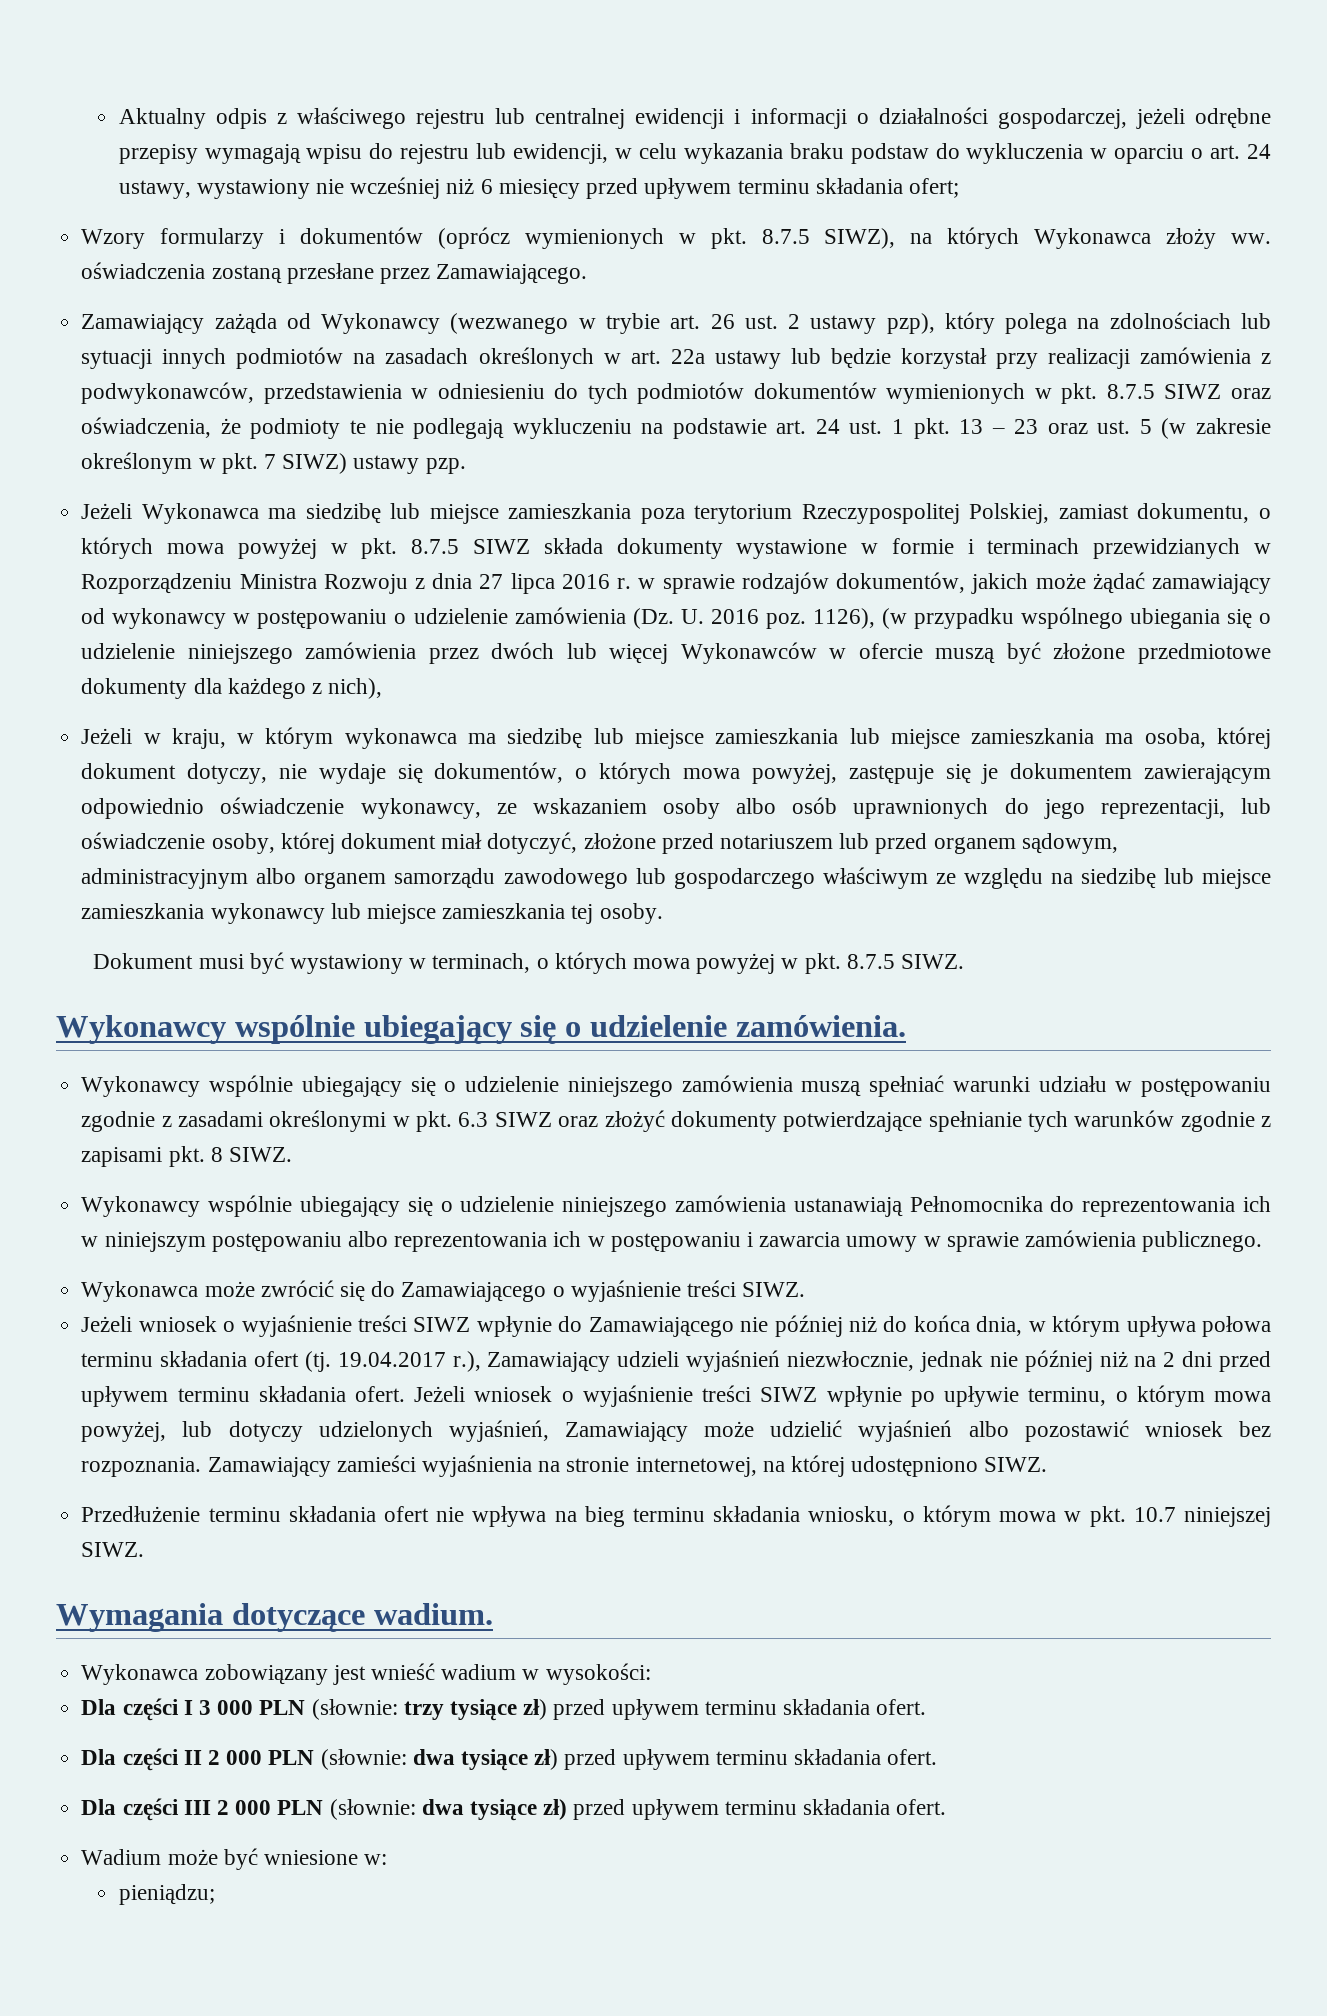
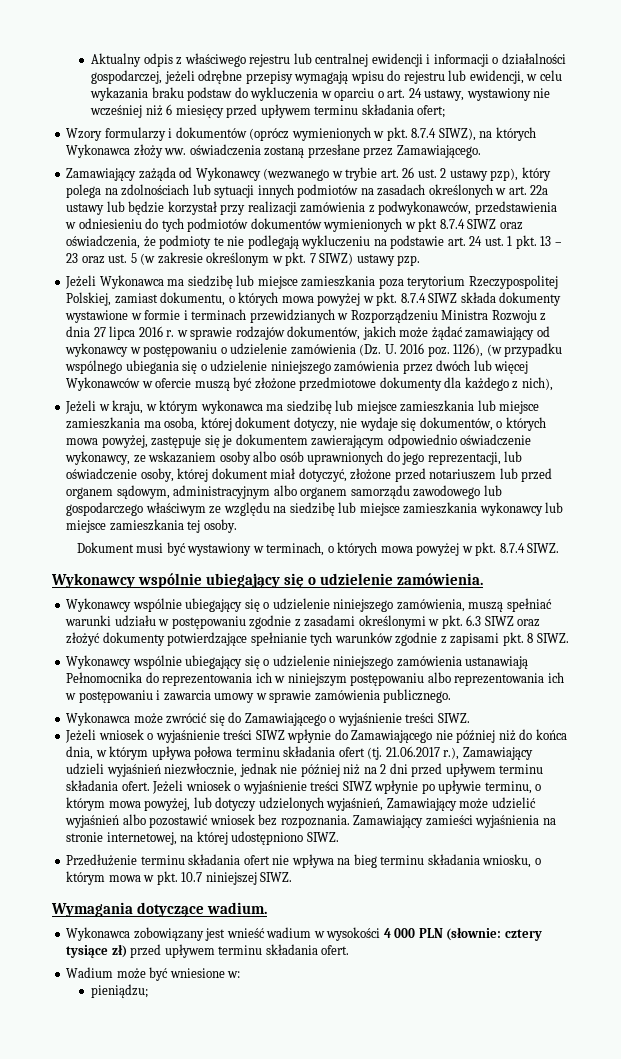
- Wzory formularzy i dokumentów (oprócz wymienionych w pkt. 8.7.5 SIWZ), na których Wykonawca złoży ww. oświadczenia zostaną przesłane przez Zamawiającego.
+ Wzory formularzy i dokumentów (oprócz wymienionych w pkt. 8.7.4 SIWZ), na których Wykonawca złoży ww. oświadczenia zostaną przesłane przez Zamawiającego.
- Zamawiający zażąda od Wykonawcy (wezwanego w trybie art. 26 ust. 2 ustawy pzp), który polega na zdolnościach lub sytuacji innych podmiotów na zasadach określonych w art. 22a ustawy lub będzie korzystał przy realizacji zamówienia z podwykonawców, przedstawienia w odniesieniu do tych podmiotów dokumentów wymienionych w pkt. 8.7.5 SIWZ oraz oświadczenia, że podmioty te nie podlegają wykluczeniu na podstawie art. 24 ust. 1 pkt. 13 – 23 oraz ust. 5 (w zakresie określonym w pkt. 7 SIWZ) ustawy pzp.
+ Zamawiający zażąda od Wykonawcy (wezwanego w trybie art. 26 ust. 2 ustawy pzp), który polega na zdolnościach lub sytuacji innych podmiotów na zasadach określonych w art. 22a ustawy lub będzie korzystał przy realizacji zamówienia z podwykonawców, przedstawienia w odniesieniu do tych podmiotów dokumentów wymienionych w pkt 8.7.4 SIWZ oraz oświadczenia, że podmioty te nie podlegają wykluczeniu na podstawie art. 24 ust. 1 pkt. 13 – 23 oraz ust. 5 (w zakresie określonym w pkt. 7 SIWZ) ustawy pzp.
- Jeżeli Wykonawca ma siedzibę lub miejsce zamieszkania poza terytorium Rzeczypospolitej Polskiej, zamiast dokumentu, o których mowa powyżej w pkt. 8.7.5 SIWZ składa dokumenty wystawione w formie i terminach przewidzianych w Rozporządzeniu Ministra Rozwoju z dnia 27 lipca 2016 r. w sprawie rodzajów dokumentów, jakich może żądać zamawiający od wykonawcy w postępowaniu o udzielenie zamówienia (Dz. U. 2016 poz. 1126), (w przypadku wspólnego ubiegania się o udzielenie niniejszego zamówienia przez dwóch lub więcej Wykonawców w ofercie muszą być złożone przedmiotowe dokumenty dla każdego z nich),
+ Jeżeli Wykonawca ma siedzibę lub miejsce zamieszkania poza terytorium Rzeczypospolitej Polskiej, zamiast dokumentu, o których mowa powyżej w pkt. 8.7.4 SIWZ składa dokumenty wystawione w formie i terminach przewidzianych w Rozporządzeniu Ministra Rozwoju z dnia 27 lipca 2016 r. w sprawie rodzajów dokumentów, jakich może żądać zamawiający od wykonawcy w postępowaniu o udzielenie zamówienia (Dz. U. 2016 poz. 1126), (w przypadku wspólnego ubiegania się o udzielenie niniejszego zamówienia przez dwóch lub więcej Wykonawców w ofercie muszą być złożone przedmiotowe dokumenty dla każdego z nich),
- Dokument musi być wystawiony w terminach, o których mowa powyżej w pkt. 8.7.5 SIWZ.
+ Dokument musi być wystawiony w terminach, o których mowa powyżej w pkt. 8.7.4 SIWZ.
- Wykonawcy wspólnie ubiegający się o udzielenie niniejszego zamówienia muszą spełniać warunki udziału w postępowaniu zgodnie z zasadami określonymi w pkt. 6.3 SIWZ oraz złożyć dokumenty potwierdzające spełnianie tych warunków zgodnie z zapisami pkt. 8 SIWZ.
+ Wykonawcy wspólnie ubiegający się o udzielenie niniejszego zamówienia, muszą spełniać warunki udziału w postępowaniu zgodnie z zasadami określonymi w pkt. 6.3 SIWZ oraz złożyć dokumenty potwierdzające spełnianie tych warunków zgodnie z zapisami pkt. 8 SIWZ.
- 19.04.2017 r.), Zamawiający udzieli wyjaśnień niezwłocznie, jednak nie później niż na 2 dni przed upływem terminu składania ofert.
+ 21.06.2017 r.), Zamawiający udzieli wyjaśnień niezwłocznie, jednak nie później niż na 2 dni przed upływem terminu składania ofert.
- Wykonawca zobowiązany jest wnieść wadium w wysokości:
- Dla części I 3 000 PLN (słownie: trzy tysiące zł) przed upływem terminu składania ofert.
- Dla części II 2 000 PLN (słownie: dwa tysiące zł) przed upływem terminu składania ofert.
- Dla części III 2 000 PLN (słownie: dwa tysiące zł) przed upływem terminu składania ofert.
+ Wykonawca zobowiązany jest wnieść wadium w wysokości 4 000 PLN (słownie: cztery tysiące zł) przed upływem terminu składania ofert.

